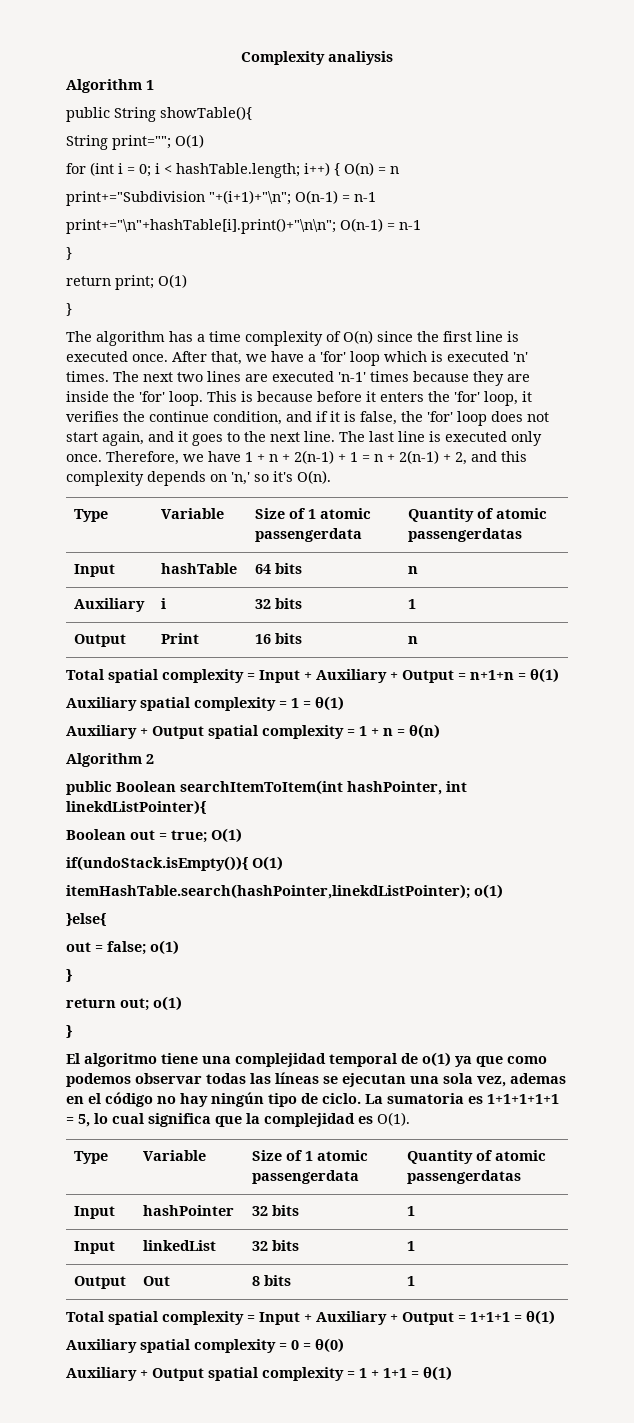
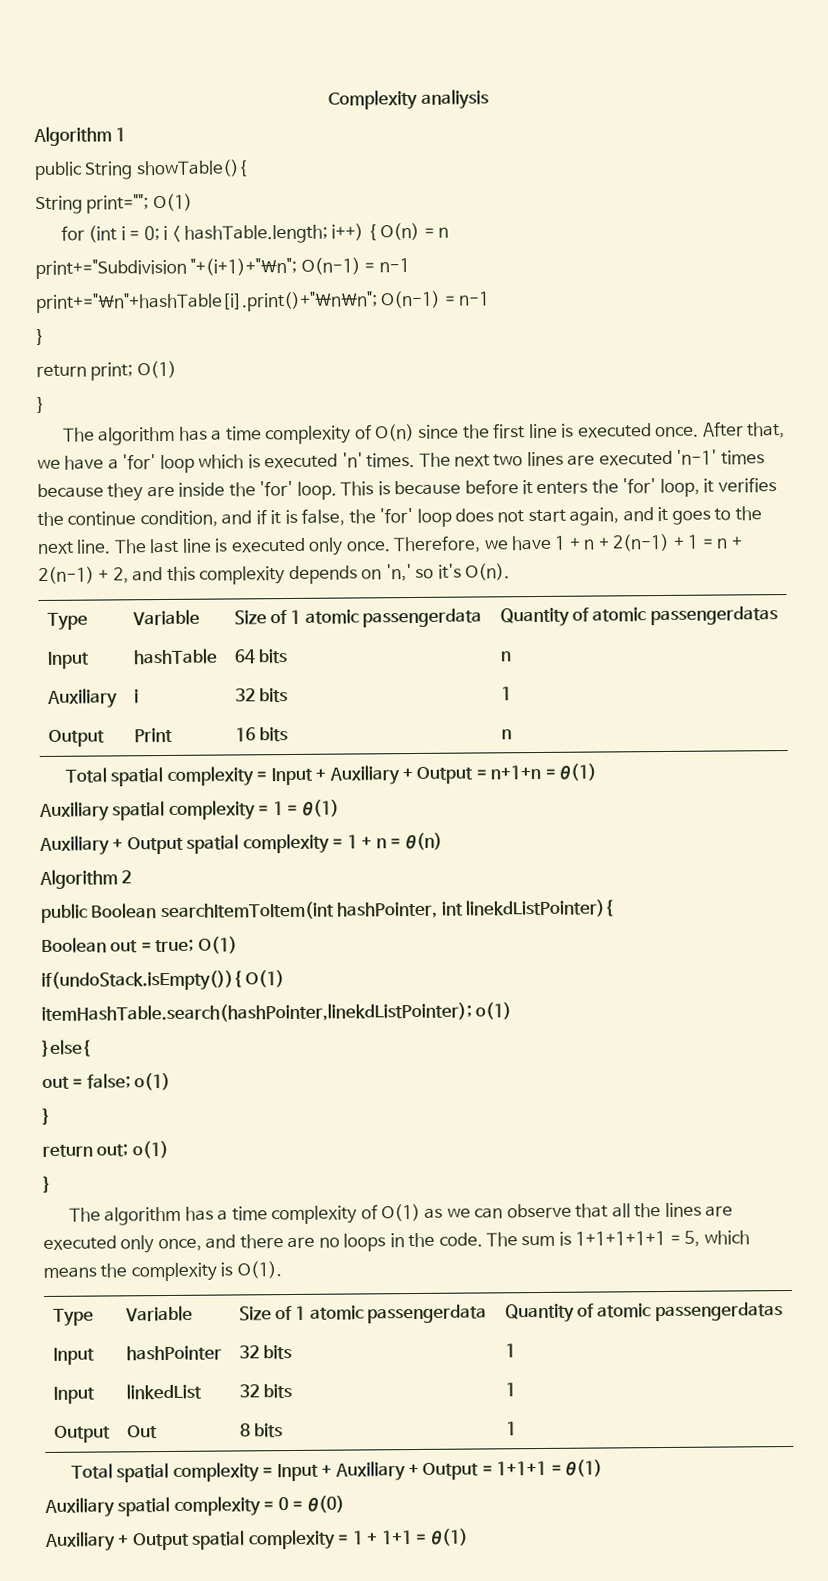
- El algoritmo tiene una complejidad temporal de o(1) ya que como podemos observar todas las líneas se ejecutan una sola vez, ademas en el código no hay ningún tipo de ciclo. La sumatoria es 1+1+1+1+1 = 5, lo cual significa que la complejidad es O(1).
+ The algorithm has a time complexity of O(1) as we can observe that all the lines are executed only once, and there are no loops in the code. The sum is 1+1+1+1+1 = 5, which means the complexity is O(1).

